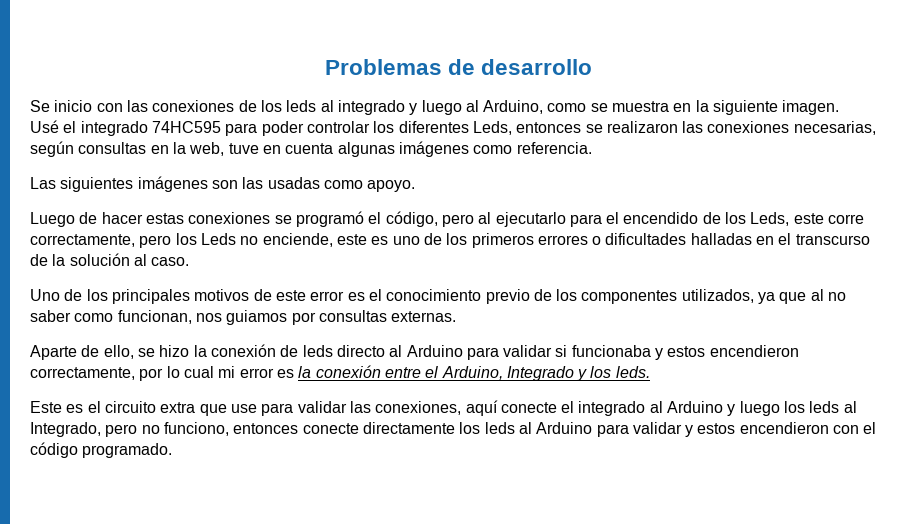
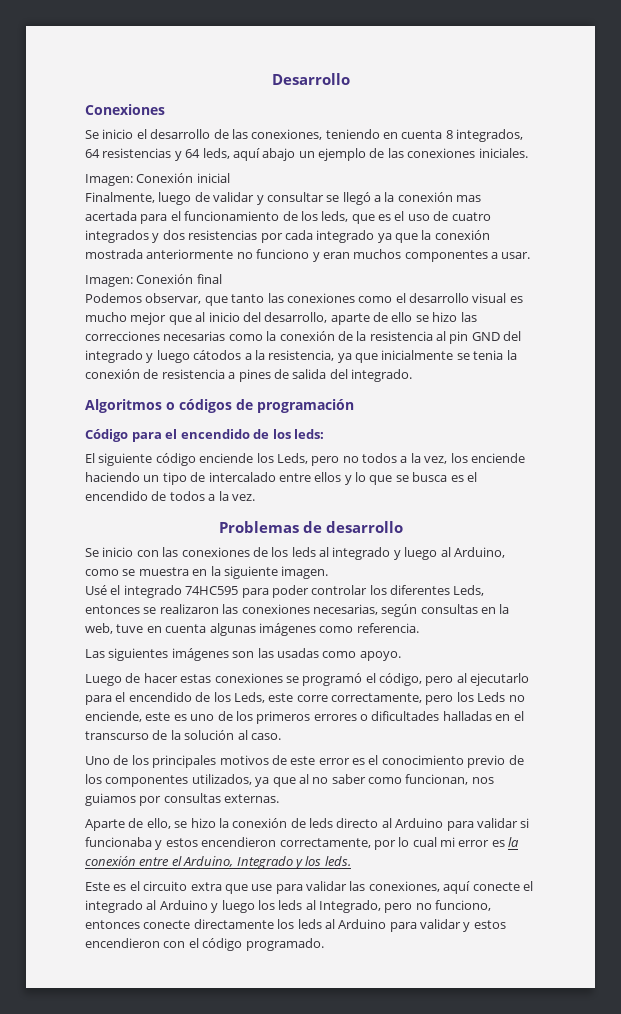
+ Desarrollo
+ Conexiones
+ Se inicio el desarrollo de las conexiones, teniendo en cuenta 8 integrados, 64 resistencias y 64 leds, aquí abajo un ejemplo de las conexiones iniciales.
+ Imagen: Conexión inicial
+ Finalmente, luego de validar y consultar se llegó a la conexión mas acertada para el funcionamiento de los leds, que es el uso de cuatro integrados y dos resistencias por cada integrado ya que la conexión mostrada anteriormente no funciono y eran muchos componentes a usar.
+ Imagen: Conexión final
+ Podemos observar, que tanto las conexiones como el desarrollo visual es mucho mejor que al inicio del desarrollo, aparte de ello se hizo las correcciones necesarias como la conexión de la resistencia al pin GND del integrado y luego cátodos a la resistencia, ya que inicialmente se tenia la conexión de resistencia a pines de salida del integrado.
+ Algoritmos o códigos de programación
+ Código para el encendido de los leds:
+ El siguiente código enciende los Leds, pero no todos a la vez, los enciende haciendo un tipo de intercalado entre ellos y lo que se busca es el encendido de todos a la vez.

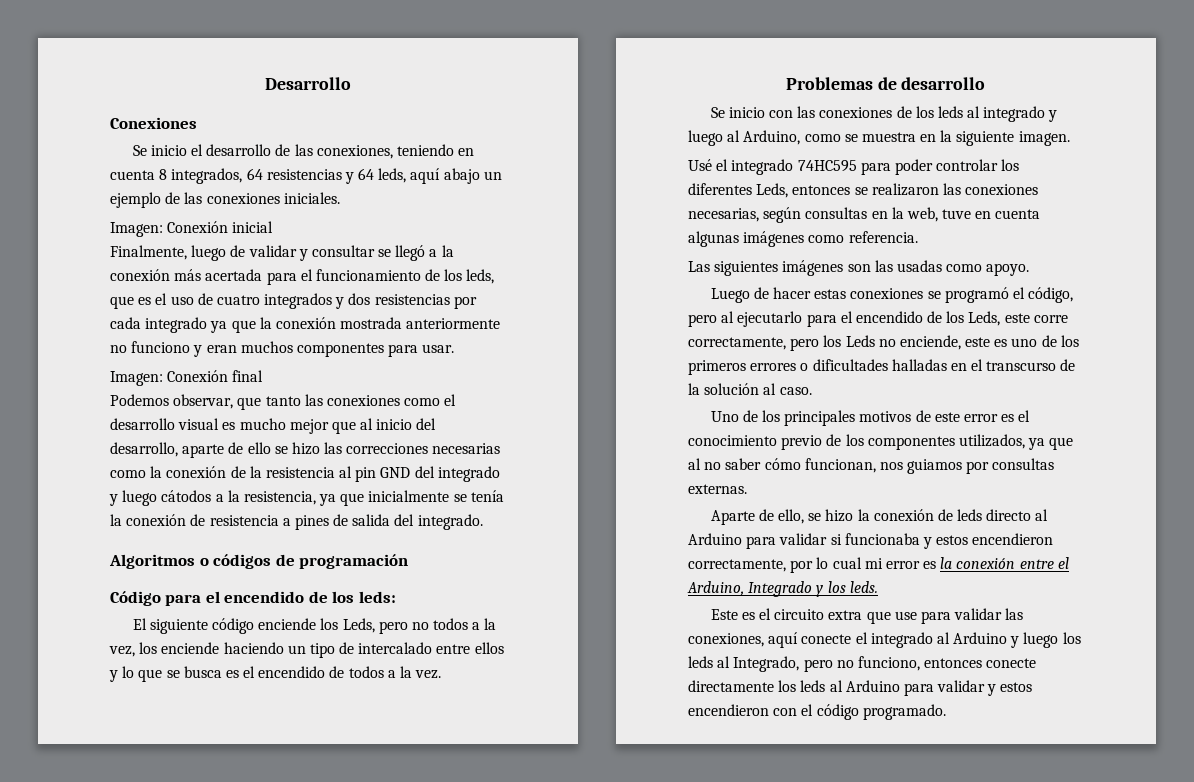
- Finalmente, luego de validar y consultar se llegó a la conexión mas acertada para el funcionamiento de los leds, que es el uso de cuatro integrados y dos resistencias por cada integrado ya que la conexión mostrada anteriormente no funciono y eran muchos componentes a usar.
+ Finalmente, luego de validar y consultar se llegó a la conexión más acertada para el funcionamiento de los leds, que es el uso de cuatro integrados y dos resistencias por cada integrado ya que la conexión mostrada anteriormente no funciono y eran muchos componentes para usar.
- Podemos observar, que tanto las conexiones como el desarrollo visual es mucho mejor que al inicio del desarrollo, aparte de ello se hizo las correcciones necesarias como la conexión de la resistencia al pin GND del integrado y luego cátodos a la resistencia, ya que inicialmente se tenia la conexión de resistencia a pines de salida del integrado.
+ Podemos observar, que tanto las conexiones como el desarrollo visual es mucho mejor que al inicio del desarrollo, aparte de ello se hizo las correcciones necesarias como la conexión de la resistencia al pin GND del integrado y luego cátodos a la resistencia, ya que inicialmente se tenía la conexión de resistencia a pines de salida del integrado.
- Uno de los principales motivos de este error es el conocimiento previo de los componentes utilizados, ya que al no saber como funcionan, nos guiamos por consultas externas.
+ Uno de los principales motivos de este error es el conocimiento previo de los componentes utilizados, ya que al no saber cómo funcionan, nos guiamos por consultas externas.

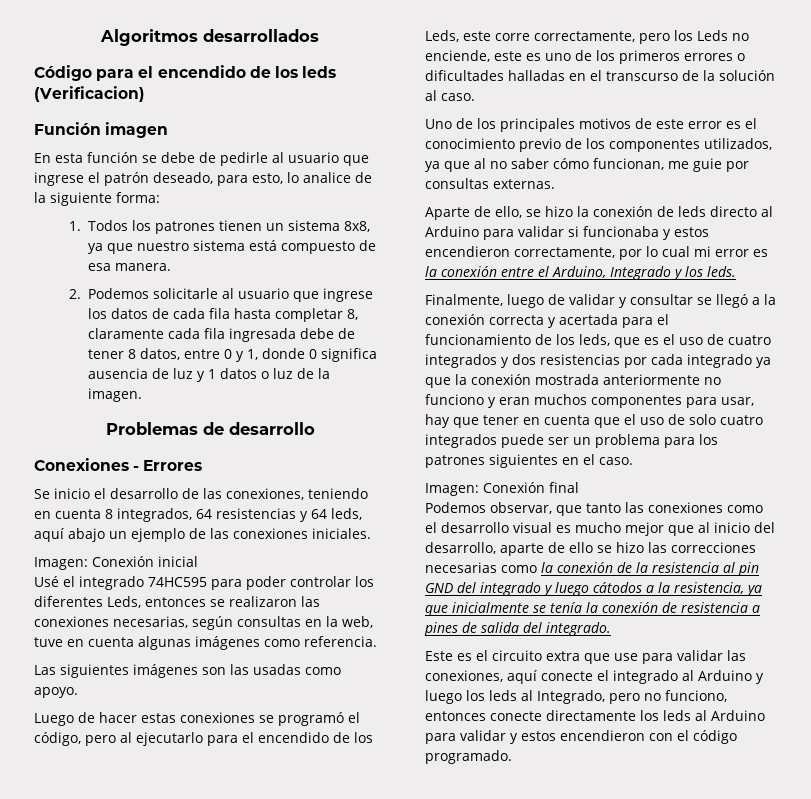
- Desarrollo
+ Algoritmos desarrollados
+ Código para el encendido de los leds (Verificacion)
+ Función imagen
+ En esta función se debe de pedirle al usuario que ingrese el patrón deseado, para esto, lo analice de la siguiente forma:
+ 1. Todos los patrones tienen un sistema 8x8, ya que nuestro sistema está compuesto de esa manera.
+ 2. Podemos solicitarle al usuario que ingrese los datos de cada fila hasta completar 8, claramente cada fila ingresada debe de tener 8 datos, entre 0 y 1, donde 0 significa ausencia de luz y 1 datos o luz de la imagen.
+ Problemas de desarrollo
- Conexiones
+ Conexiones - Errores
- Finalmente, luego de validar y consultar se llegó a la conexión más acertada para el funcionamiento de los leds, que es el uso de cuatro integrados y dos resistencias por cada integrado ya que la conexión mostrada anteriormente no funciono y eran muchos componentes para usar.
- Imagen: Conexión final
- Podemos observar, que tanto las conexiones como el desarrollo visual es mucho mejor que al inicio del desarrollo, aparte de ello se hizo las correcciones necesarias como la conexión de la resistencia al pin GND del integrado y luego cátodos a la resistencia, ya que inicialmente se tenía la conexión de resistencia a pines de salida del integrado.
- Algoritmos o códigos de programación
- Código para el encendido de los leds:
- El siguiente código enciende los Leds, pero no todos a la vez, los enciende haciendo un tipo de intercalado entre ellos y lo que se busca es el encendido de todos a la vez.
- Problemas de desarrollo
- Se inicio con las conexiones de los leds al integrado y luego al Arduino, como se muestra en la siguiente imagen.
- Uno de los principales motivos de este error es el conocimiento previo de los componentes utilizados, ya que al no saber cómo funcionan, nos guiamos por consultas externas.
+ Uno de los principales motivos de este error es el conocimiento previo de los componentes utilizados, ya que al no saber cómo funcionan, me guie por consultas externas.
+ Finalmente, luego de validar y consultar se llegó a la conexión correcta y acertada para el funcionamiento de los leds, que es el uso de cuatro integrados y dos resistencias por cada integrado ya que la conexión mostrada anteriormente no funciono y eran muchos componentes para usar, hay que tener en cuenta que el uso de solo cuatro integrados puede ser un problema para los patrones siguientes en el caso.
+ Imagen: Conexión final
+ Podemos observar, que tanto las conexiones como el desarrollo visual es mucho mejor que al inicio del desarrollo, aparte de ello se hizo las correcciones necesarias como la conexión de la resistencia al pin GND del integrado y luego cátodos a la resistencia, ya que inicialmente se tenía la conexión de resistencia a pines de salida del integrado.

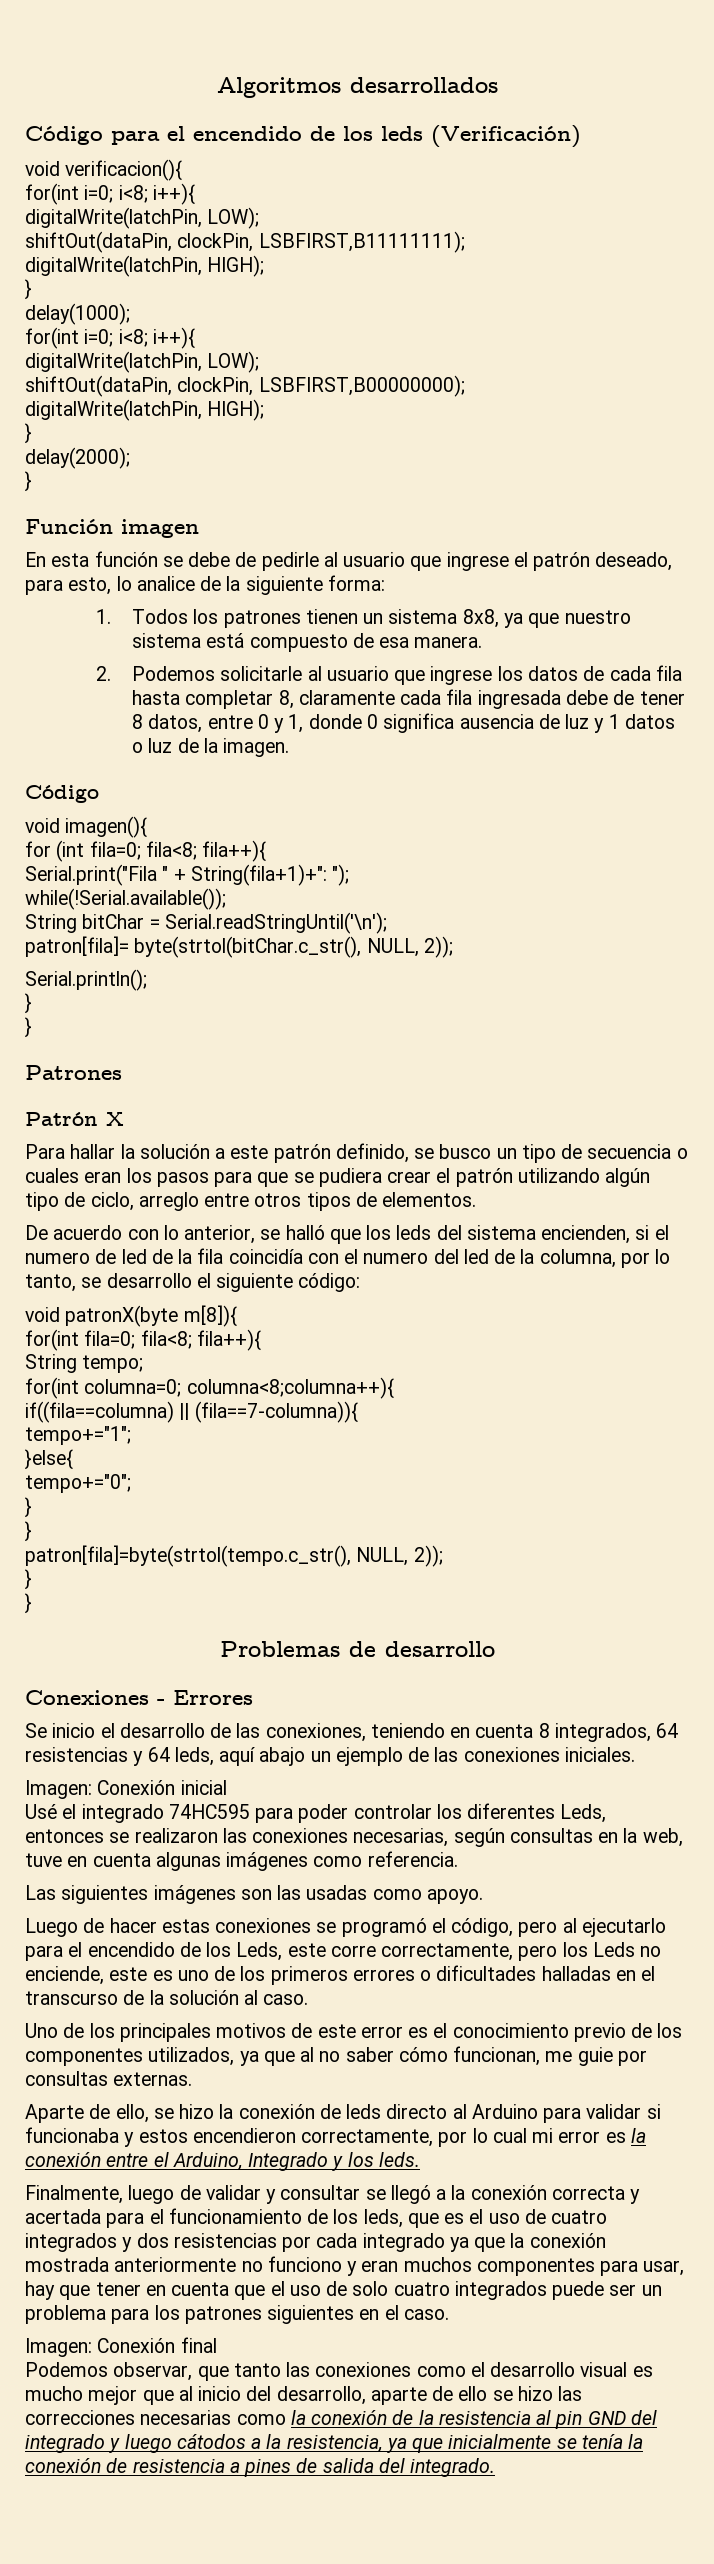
- Código para el encendido de los leds (Verificacion)
+ Código para el encendido de los leds (Verificación)
+ void verificacion(){
+ for(int i=0; i<8; i++){
+ digitalWrite(latchPin, LOW);
+ shiftOut(dataPin, clockPin, LSBFIRST,B11111111);
+ digitalWrite(latchPin, HIGH);
+ }
+ delay(1000);
+ for(int i=0; i<8; i++){
+ digitalWrite(latchPin, LOW);
+ shiftOut(dataPin, clockPin, LSBFIRST,B00000000);
+ digitalWrite(latchPin, HIGH);
+ }
+ delay(2000);
+ }
  2. Podemos solicitarle al usuario que ingrese los datos de cada fila hasta completar 8, claramente cada fila ingresada debe de tener 8 datos, entre 0 y 1, donde 0 significa ausencia de luz y 1 datos o luz de la imagen.
+ Código
+ void imagen(){
+ for (int fila=0; fila<8; fila++){
+ Serial.print("Fila " + String(fila+1)+": ");
+ while(!Serial.available());
+ String bitChar = Serial.readStringUntil('\n');
+ patron[fila]= byte(strtol(bitChar.c_str(), NULL, 2));
+ Serial.println();
+ }
+ }
+ Patrones
+ Patrón X
+ Para hallar la solución a este patrón definido, se busco un tipo de secuencia o cuales eran los pasos para que se pudiera crear el patrón utilizando algún tipo de ciclo, arreglo entre otros tipos de elementos.
+ De acuerdo con lo anterior, se halló que los leds del sistema encienden, si el numero de led de la fila coincidía con el numero del led de la columna, por lo tanto, se desarrollo el siguiente código:
+ void patronX(byte m[8]){
+ for(int fila=0; fila<8; fila++){
+ String tempo;
+ for(int columna=0; columna<8;columna++){
+ if((fila==columna) || (fila==7-columna)){
+ tempo+="1";
+ }else{
+ tempo+="0";
+ }
+ }
+ patron[fila]=byte(strtol(tempo.c_str(), NULL, 2));
+ }
+ }
- Este es el circuito extra que use para validar las conexiones, aquí conecte el integrado al Arduino y luego los leds al Integrado, pero no funciono, entonces conecte directamente los leds al Arduino para validar y estos encendieron con el código programado.

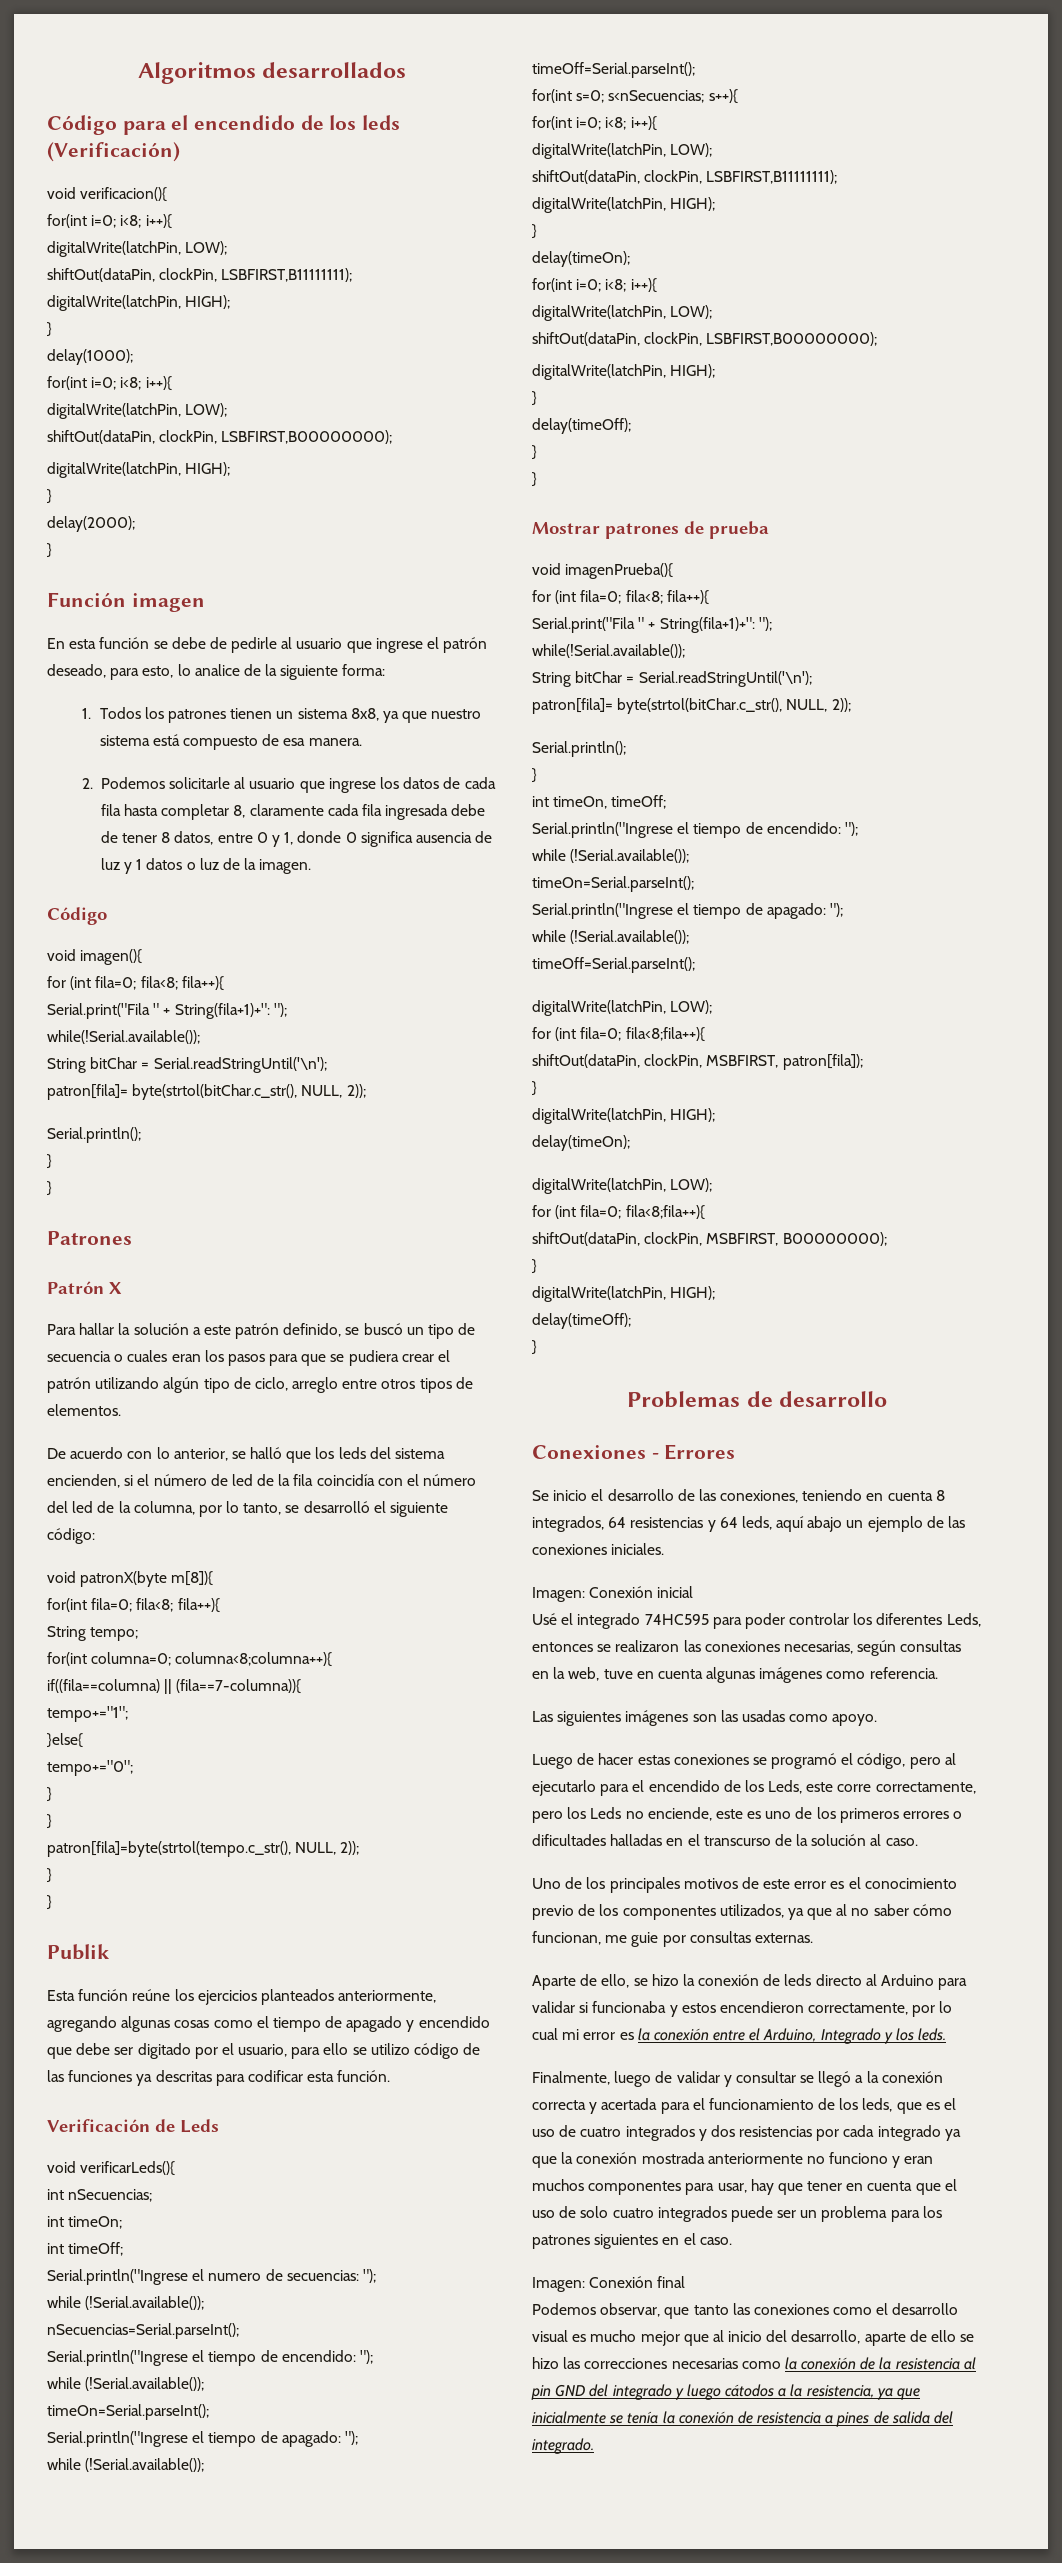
- Para hallar la solución a este patrón definido, se busco un tipo de secuencia o cuales eran los pasos para que se pudiera crear el patrón utilizando algún tipo de ciclo, arreglo entre otros tipos de elementos.
+ Para hallar la solución a este patrón definido, se buscó un tipo de secuencia o cuales eran los pasos para que se pudiera crear el patrón utilizando algún tipo de ciclo, arreglo entre otros tipos de elementos.
- De acuerdo con lo anterior, se halló que los leds del sistema encienden, si el numero de led de la fila coincidía con el numero del led de la columna, por lo tanto, se desarrollo el siguiente código:
+ De acuerdo con lo anterior, se halló que los leds del sistema encienden, si el número de led de la fila coincidía con el número del led de la columna, por lo tanto, se desarrolló el siguiente código:
+ Publik
+ Esta función reúne los ejercicios planteados anteriormente, agregando algunas cosas como el tiempo de apagado y encendido que debe ser digitado por el usuario, para ello se utilizo código de las funciones ya descritas para codificar esta función.
+ Verificación de Leds
+ void verificarLeds(){
+ int nSecuencias;
+ int timeOn;
+ int timeOff;
+ Serial.println("Ingrese el numero de secuencias: ");
+ while (!Serial.available());
+ nSecuencias=Serial.parseInt();
+ Serial.println("Ingrese el tiempo de encendido: ");
+ while (!Serial.available());
+ timeOn=Serial.parseInt();
+ Serial.println("Ingrese el tiempo de apagado: ");
+ while (!Serial.available());
+ timeOff=Serial.parseInt();
+ for(int s=0; s<nSecuencias; s++){
+ for(int i=0; i<8; i++){
+ digitalWrite(latchPin, LOW);
+ shiftOut(dataPin, clockPin, LSBFIRST,B11111111);
+ digitalWrite(latchPin, HIGH);
+ }
+ delay(timeOn);
+ for(int i=0; i<8; i++){
+ digitalWrite(latchPin, LOW);
+ shiftOut(dataPin, clockPin, LSBFIRST,B00000000);
+ digitalWrite(latchPin, HIGH);
+ }
+ delay(timeOff);
+ }
+ }
+ Mostrar patrones de prueba
+ void imagenPrueba(){
+ for (int fila=0; fila<8; fila++){
+ Serial.print("Fila " + String(fila+1)+": ");
+ while(!Serial.available());
+ String bitChar = Serial.readStringUntil('\n');
+ patron[fila]= byte(strtol(bitChar.c_str(), NULL, 2));
+ Serial.println();
+ }
+ int timeOn, timeOff;
+ Serial.println("Ingrese el tiempo de encendido: ");
+ while (!Serial.available());
+ timeOn=Serial.parseInt();
+ Serial.println("Ingrese el tiempo de apagado: ");
+ while (!Serial.available());
+ timeOff=Serial.parseInt();
+ digitalWrite(latchPin, LOW);
+ for (int fila=0; fila<8;fila++){
+ shiftOut(dataPin, clockPin, MSBFIRST, patron[fila]);
+ }
+ digitalWrite(latchPin, HIGH);
+ delay(timeOn);
+ digitalWrite(latchPin, LOW);
+ for (int fila=0; fila<8;fila++){
+ shiftOut(dataPin, clockPin, MSBFIRST, B00000000);
+ }
+ digitalWrite(latchPin, HIGH);
+ delay(timeOff);
+ }

